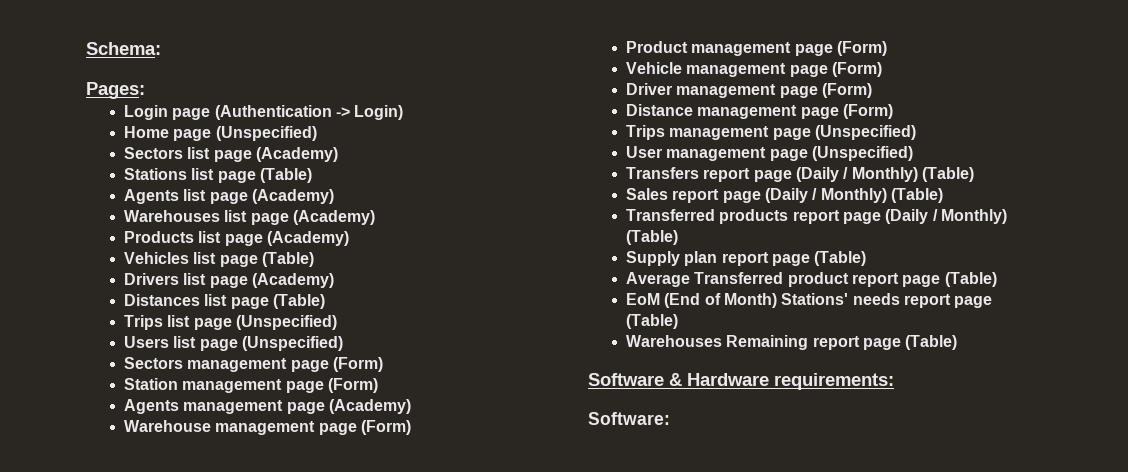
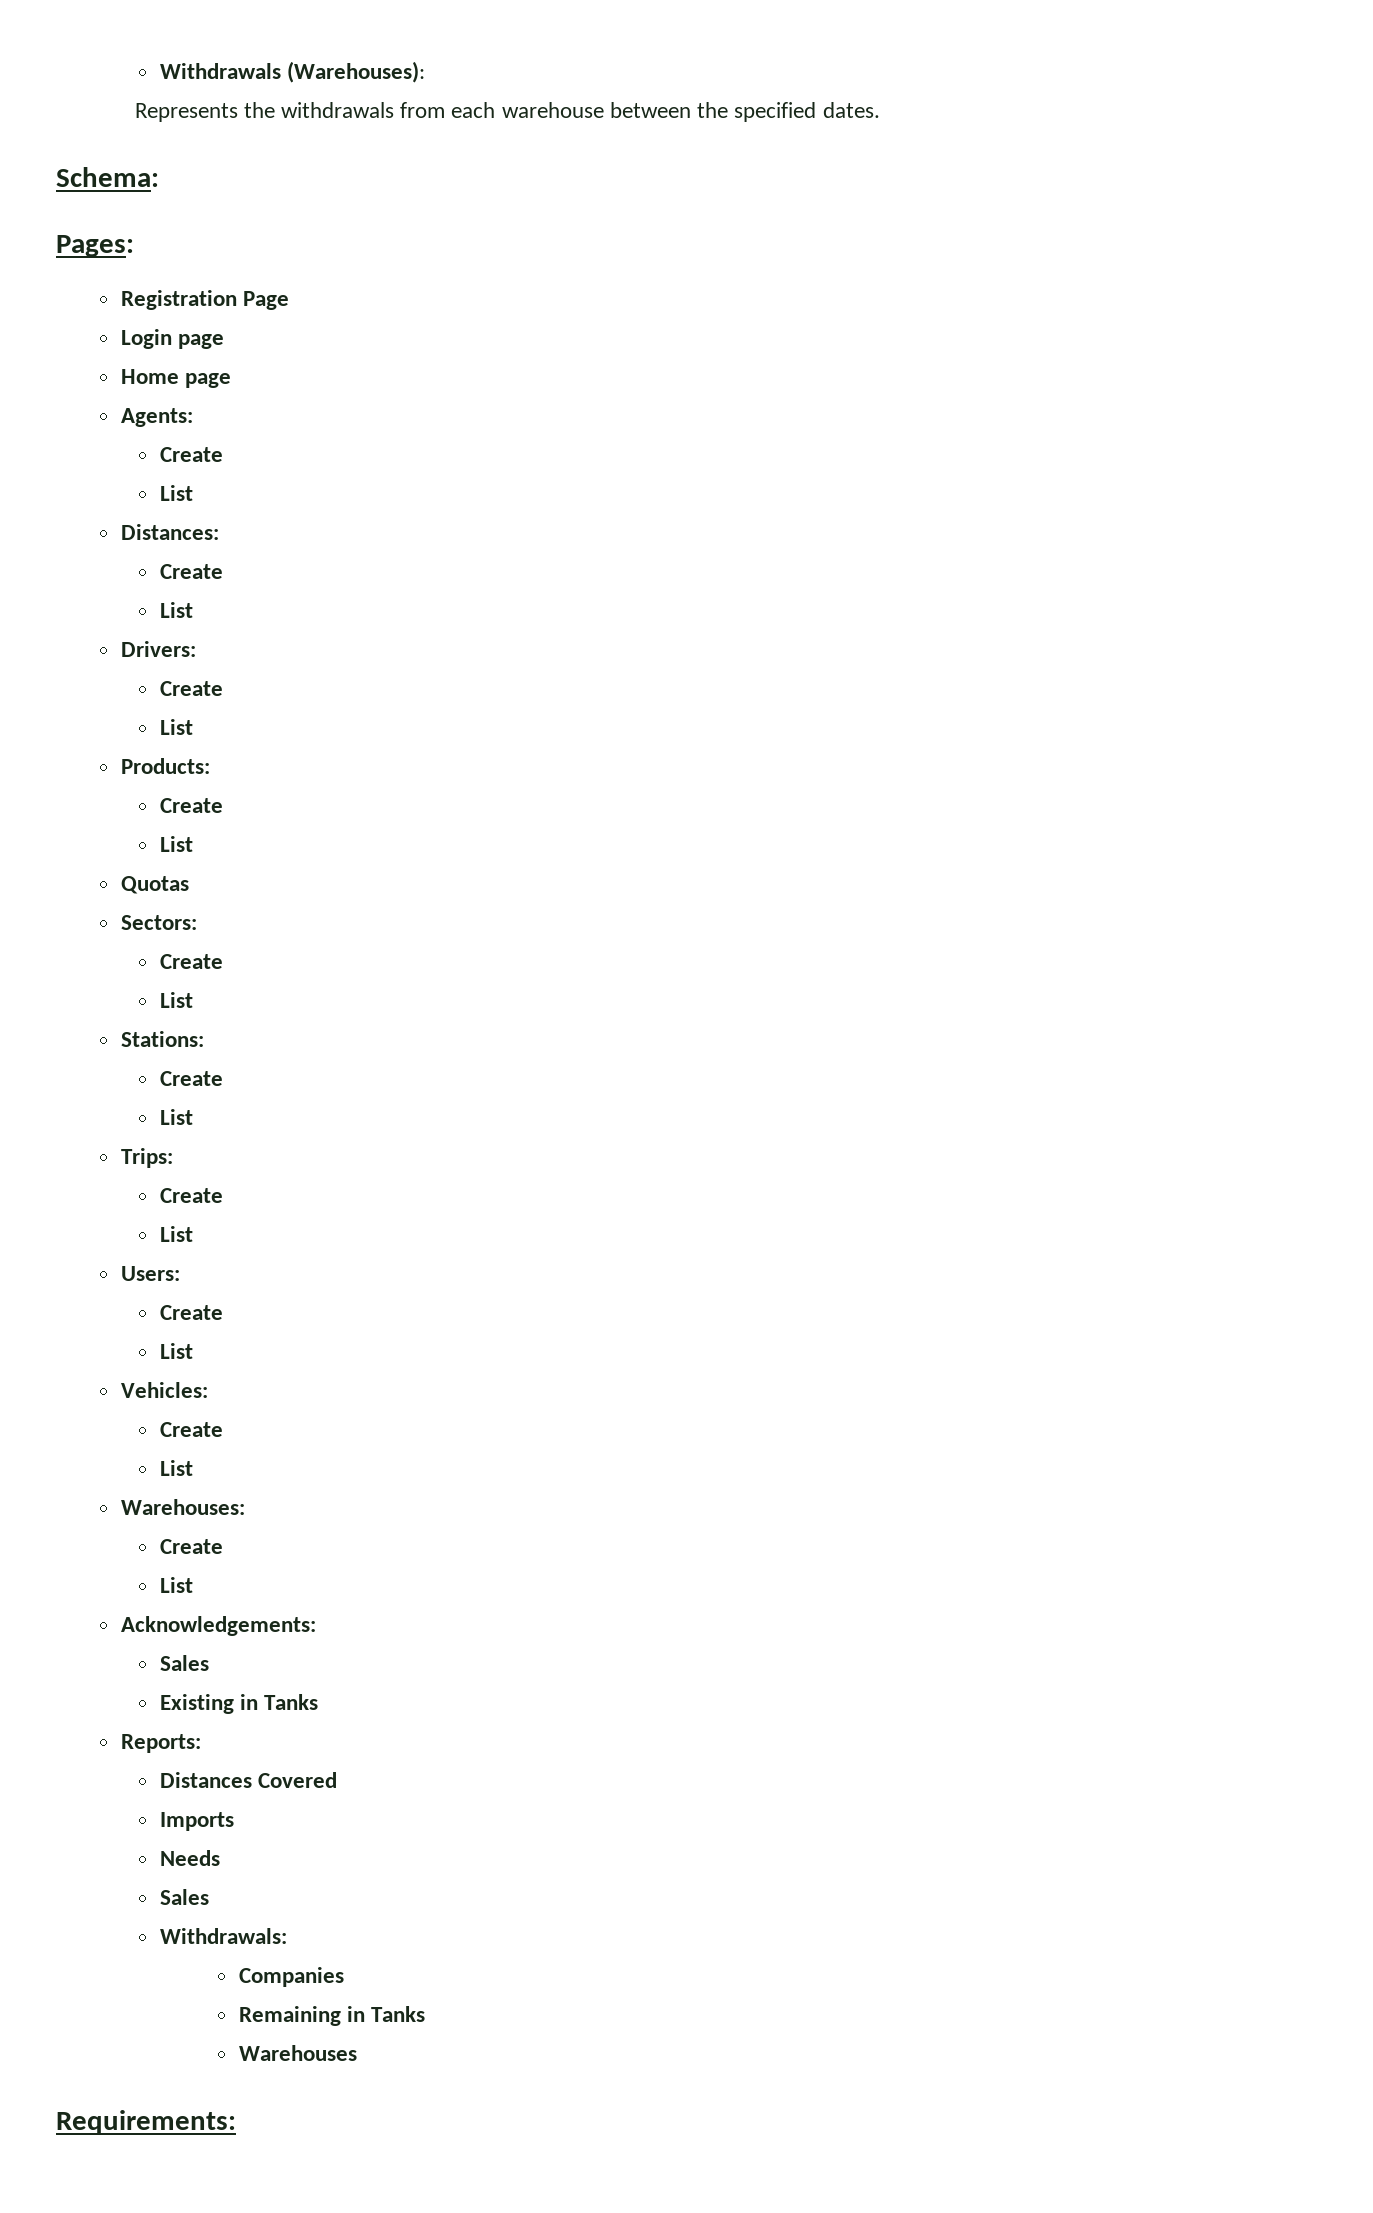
+ Withdrawals (Warehouses):
+ Represents the withdrawals from each warehouse between the specified dates.
+ Registration Page
- Login page (Authentication -> Login)
+ Login page
- Home page (Unspecified)
- Sectors list page (Academy)
- Stations list page (Table)
- Agents list page (Academy)
- Warehouses list page (Academy)
- Products list page (Academy)
- Vehicles list page (Table)
- Drivers list page (Academy)
- Distances list page (Table)
- Trips list page (Unspecified)
- Users list page (Unspecified)
- Sectors management page (Form)
- Station management page (Form)
- Agents management page (Academy)
- Warehouse management page (Form)
- Product management page (Form)
- Vehicle management page (Form)
- Driver management page (Form)
- Distance management page (Form)
- Trips management page (Unspecified)
- User management page (Unspecified)
- Transfers report page (Daily / Monthly) (Table)
- Sales report page (Daily / Monthly) (Table)
- Transferred products report page (Daily / Monthly) (Table)
- Supply plan report page (Table)
- Average Transferred product report page (Table)
- EoM (End of Month) Stations' needs report page (Table)
- Warehouses Remaining report page (Table)
- Software & Hardware requirements:
- Software:
+ Home page
+ Agents:
+ Create
+ List
+ Distances:
+ Create
+ List
+ Drivers:
+ Create
+ List
+ Products:
+ Create
+ List
+ Quotas
+ Sectors:
+ Create
+ List
+ Stations:
+ Create
+ List
+ Trips:
+ Create
+ List
+ Users:
+ Create
+ List
+ Vehicles:
+ Create
+ List
+ Warehouses:
+ Create
+ List
+ Acknowledgements:
+ Sales
+ Existing in Tanks
+ Reports:
+ Distances Covered
+ Imports
+ Needs
+ Sales
+ Withdrawals:
+ Companies
+ Remaining in Tanks
+ Warehouses
+ Requirements:

